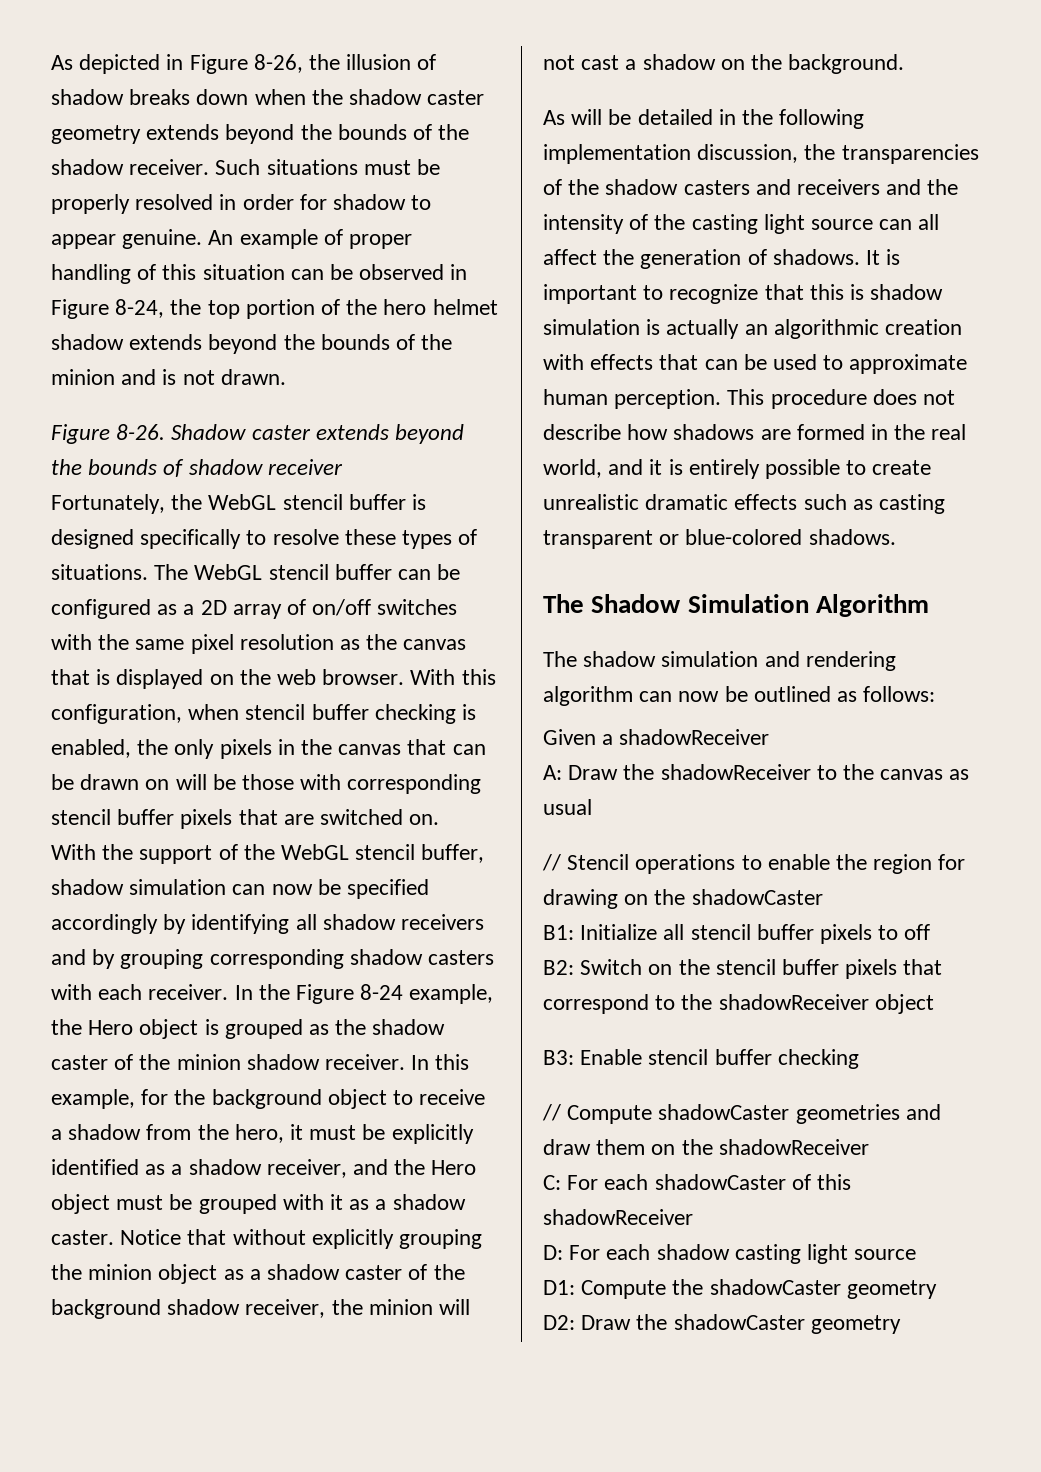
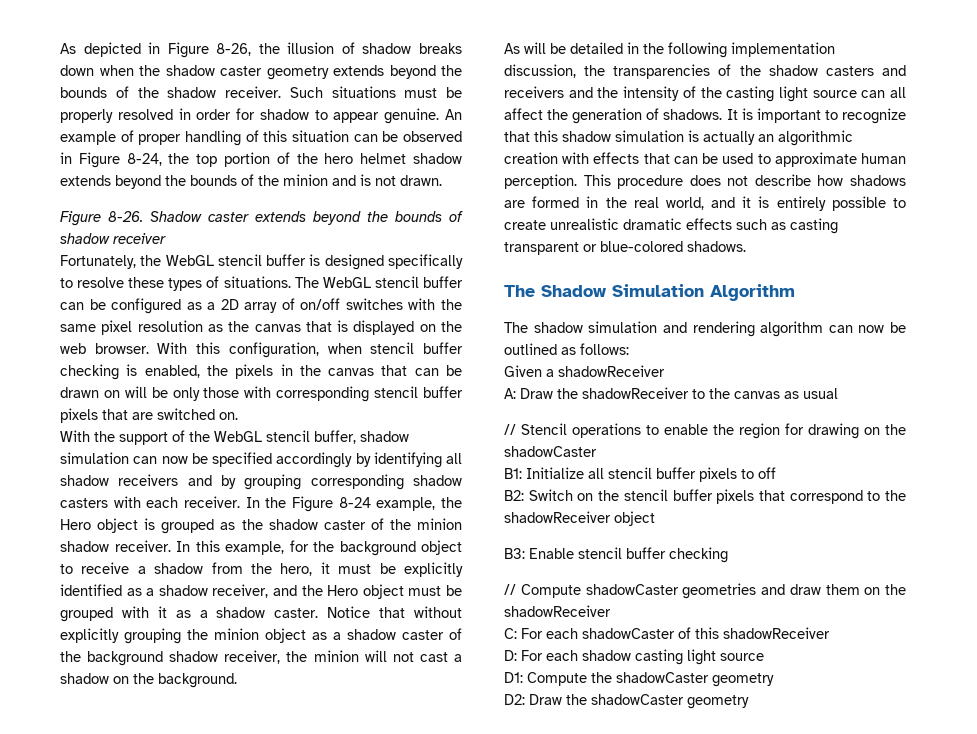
- With this configuration, when stencil buffer checking is enabled, the only pixels in the canvas that can be drawn on will be those with corresponding stencil buffer pixels that are switched on.
+ With this configuration, when stencil buffer checking is enabled, the pixels in the canvas that can be drawn on will be only those with corresponding stencil buffer pixels that are switched on.
- It is important to recognize that this is shadow simulation is actually an algorithmic creation with effects that can be used to approximate human perception.
+ It is important to recognize that this shadow simulation is actually an algorithmic creation with effects that can be used to approximate human perception.

